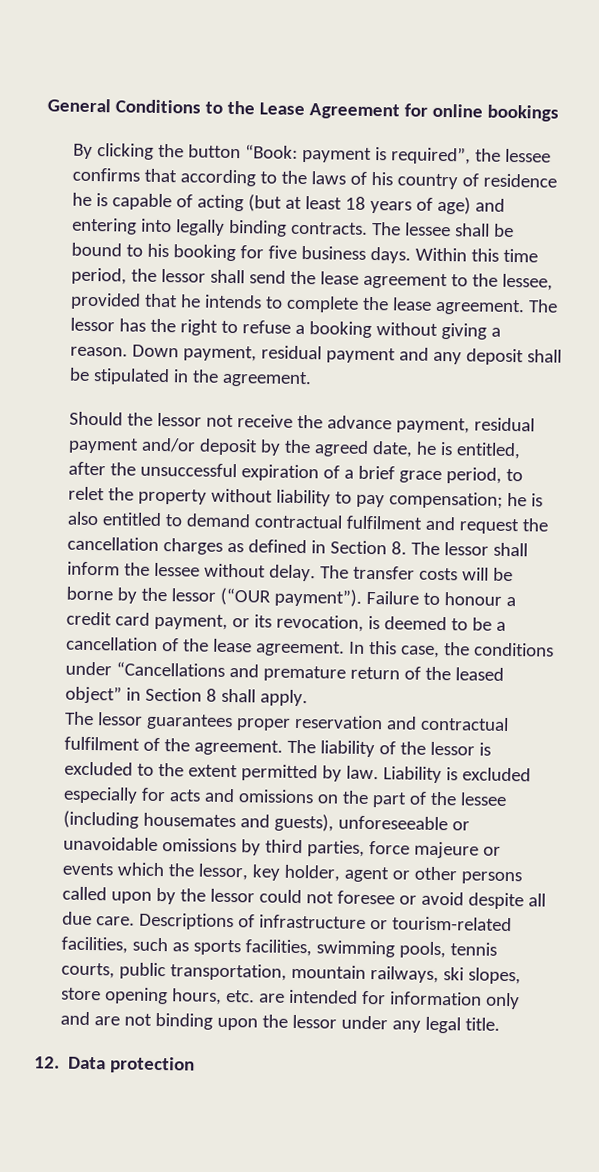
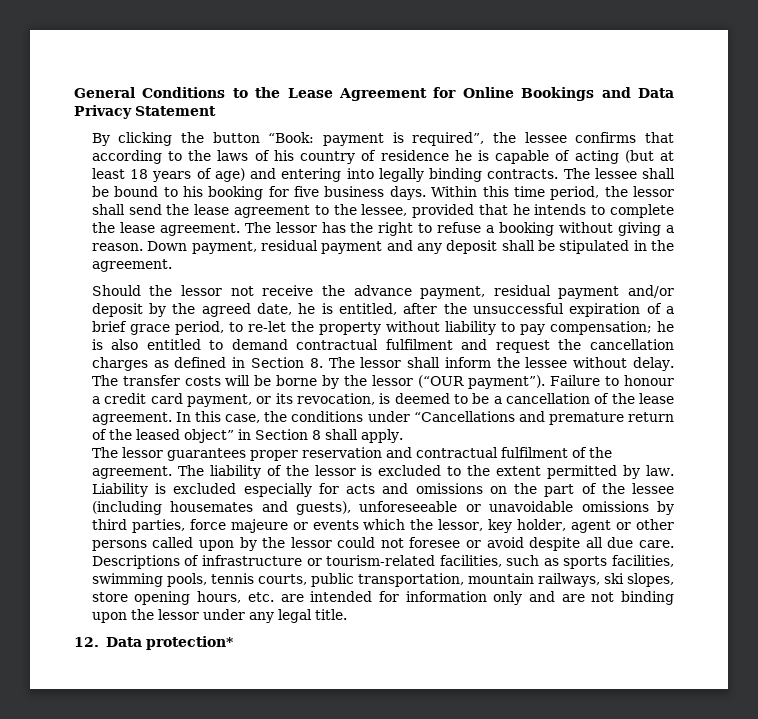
- General Conditions to the Lease Agreement for online bookings
+ General Conditions to the Lease Agreement for Online Bookings and Data Privacy Statement
- Should the lessor not receive the advance payment, residual payment and/or deposit by the agreed date, he is entitled, after the unsuccessful expiration of a brief grace period, to relet the property without liability to pay compensation;
+ Should the lessor not receive the advance payment, residual payment and/or deposit by the agreed date, he is entitled, after the unsuccessful expiration of a brief grace period, to re-let the property without liability to pay compensation;
- 12. Data protection
+ 12. Data protection*

